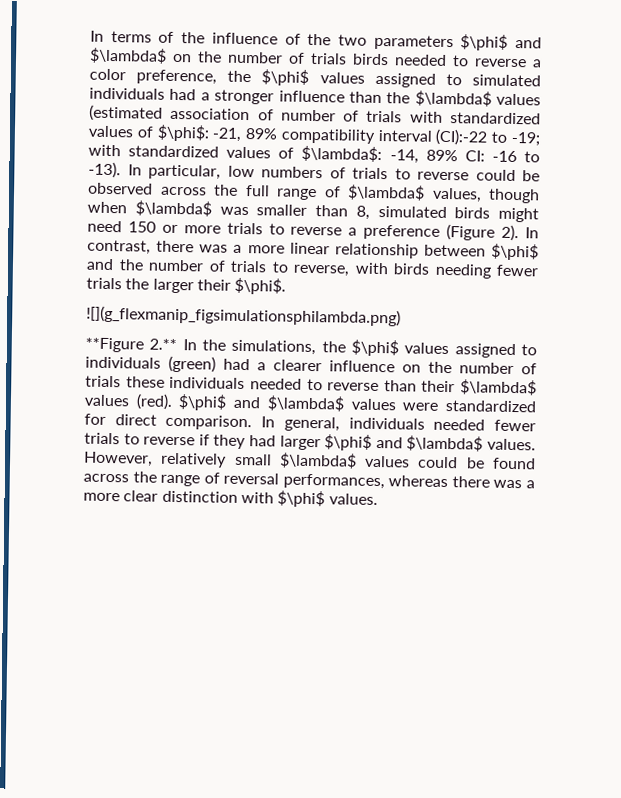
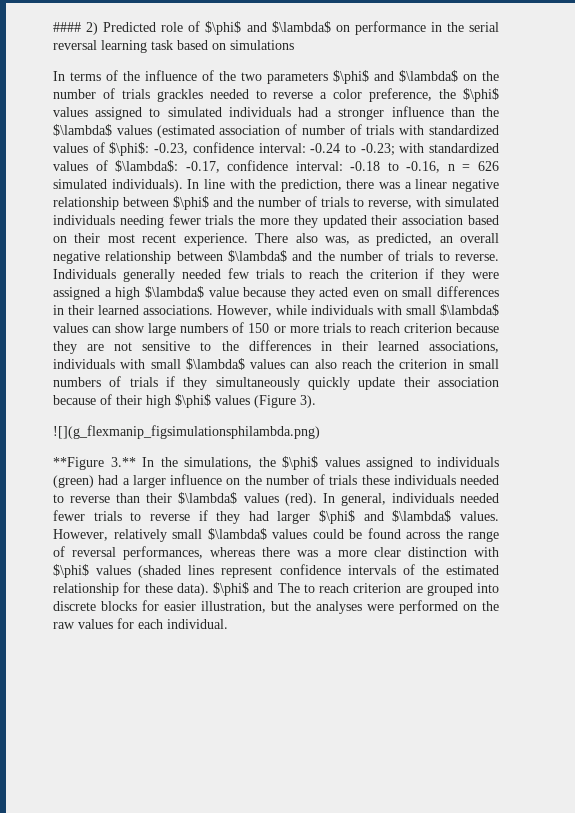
+ #### 2) Predicted role of $\phi$ and $\lambda$ on performance in the serial reversal learning task based on simulations
- In terms of the influence of the two parameters $\phi$ and $\lambda$ on the number of trials birds needed to reverse a color preference, the $\phi$ values assigned to simulated individuals had a stronger influence than the $\lambda$ values (estimated association of number of trials with standardized values of $\phi$:
+ In terms of the influence of the two parameters $\phi$ and $\lambda$ on the number of trials grackles needed to reverse a color preference, the $\phi$ values assigned to simulated individuals had a stronger influence than the $\lambda$ values (estimated association of number of trials with standardized values of $\phi$:
- -21, 89% compatibility interval (CI):-22 to -19;
+ -0.23, confidence interval: -0.24 to -0.23;
- -14, 89% CI: -16 to -13). In particular, low numbers of trials to reverse could be observed across the full range of $\lambda$ values, though when $\lambda$ was smaller than 8, simulated birds might need 150 or more trials to reverse a preference (Figure 2). In contrast, there was a more linear relationship between $\phi$ and the number of trials to reverse, with birds needing fewer trials the larger their $\phi$.
+ -0.17, confidence interval: -0.18 to -0.16, n = 626 simulated individuals). In line with the prediction, there was a linear negative relationship between $\phi$ and the number of trials to reverse, with simulated individuals needing fewer trials the more they updated their association based on their most recent experience. There also was, as predicted, an overall negative relationship between $\lambda$ and the number of trials to reverse. Individuals generally needed few trials to reach the criterion if they were assigned a high $\lambda$ value because they acted even on small differences in their learned associations. However, while individuals with small $\lambda$ values can show large numbers of 150 or more trials to reach criterion because they are not sensitive to the differences in their learned associations, individuals with small $\lambda$ values can also reach the criterion in small numbers of trials if they simultaneously quickly update their association because of their high $\phi$ values (Figure 3).
- **Figure 2.** In the simulations, the $\phi$ values assigned to individuals (green) had a clearer influence on the number of trials these individuals needed to reverse than their $\lambda$ values (red).
+ **Figure 3.** In the simulations, the $\phi$ values assigned to individuals (green) had a larger influence on the number of trials these individuals needed to reverse than their $\lambda$ values (red).
- $\phi$ and $\lambda$ values were standardized for direct comparison.
- However, relatively small $\lambda$ values could be found across the range of reversal performances, whereas there was a more clear distinction with $\phi$ values.
+ However, relatively small $\lambda$ values could be found across the range of reversal performances, whereas there was a more clear distinction with $\phi$ values (shaded lines represent confidence intervals of the estimated relationship for these data). $\phi$ and The to reach criterion are grouped into discrete blocks for easier illustration, but the analyses were performed on the raw values for each individual.

